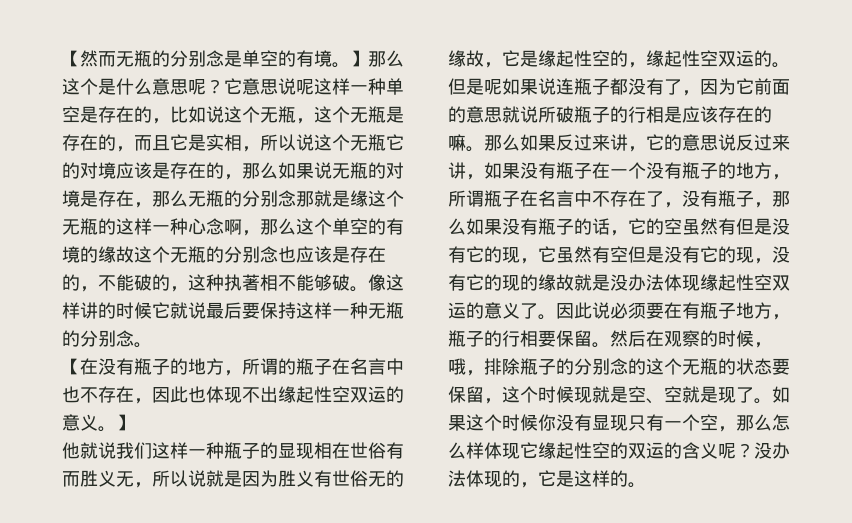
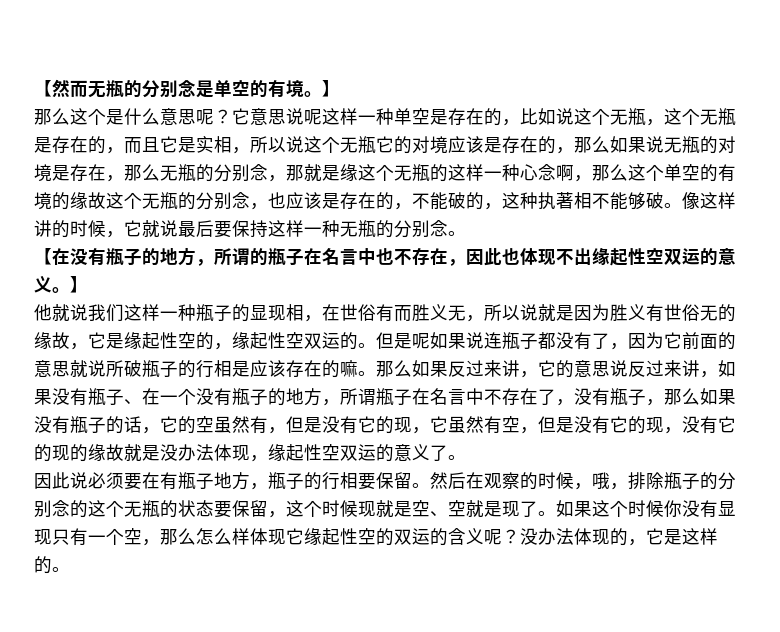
- 【然而无瓶的分别念是单空的有境。】那么这个是什么意思呢？
+ 【然而无瓶的分别念是单空的有境。】
+ 那么这个是什么意思呢？
- 它意思说呢这样一种单空是存在的，比如说这个无瓶，这个无瓶是存在的，而且它是实相，所以说这个无瓶它的对境应该是存在的，那么如果说无瓶的对境是存在，那么无瓶的分别念那就是缘这个无瓶的这样一种心念啊，那么这个单空的有境的缘故这个无瓶的分别念也应该是存在的，不能破的，这种执著相不能够破。
+ 它意思说呢这样一种单空是存在的，比如说这个无瓶，这个无瓶是存在的，而且它是实相，所以说这个无瓶它的对境应该是存在的，那么如果说无瓶的对境是存在，那么无瓶的分别念，那就是缘这个无瓶的这样一种心念啊，那么这个单空的有境的缘故这个无瓶的分别念，也应该是存在的，不能破的，这种执著相不能够破。
- 像这样讲的时候它就说最后要保持这样一种无瓶的分别念。
+ 像这样讲的时候，它就说最后要保持这样一种无瓶的分别念。
- 他就说我们这样一种瓶子的显现相在世俗有而胜义无，所以说就是因为胜义有世俗无的缘故，它是缘起性空的，缘起性空双运的。
+ 他就说我们这样一种瓶子的显现相，在世俗有而胜义无，所以说就是因为胜义有世俗无的缘故，它是缘起性空的，缘起性空双运的。
- 那么如果反过来讲，它的意思说反过来讲，如果没有瓶子在一个没有瓶子的地方，所谓瓶子在名言中不存在了，没有瓶子，那么如果没有瓶子的话，它的空虽然有但是没有它的现，它虽然有空但是没有它的现，没有它的现的缘故就是没办法体现缘起性空双运的意义了。因此说必须要在有瓶子地方，瓶子的行相要保留。
+ 那么如果反过来讲，它的意思说反过来讲，如果没有瓶子、在一个没有瓶子的地方，所谓瓶子在名言中不存在了，没有瓶子，那么如果没有瓶子的话，它的空虽然有，但是没有它的现，它虽然有空，但是没有它的现，没有它的现的缘故就是没办法体现，缘起性空双运的意义了。
+ 因此说必须要在有瓶子地方，瓶子的行相要保留。

